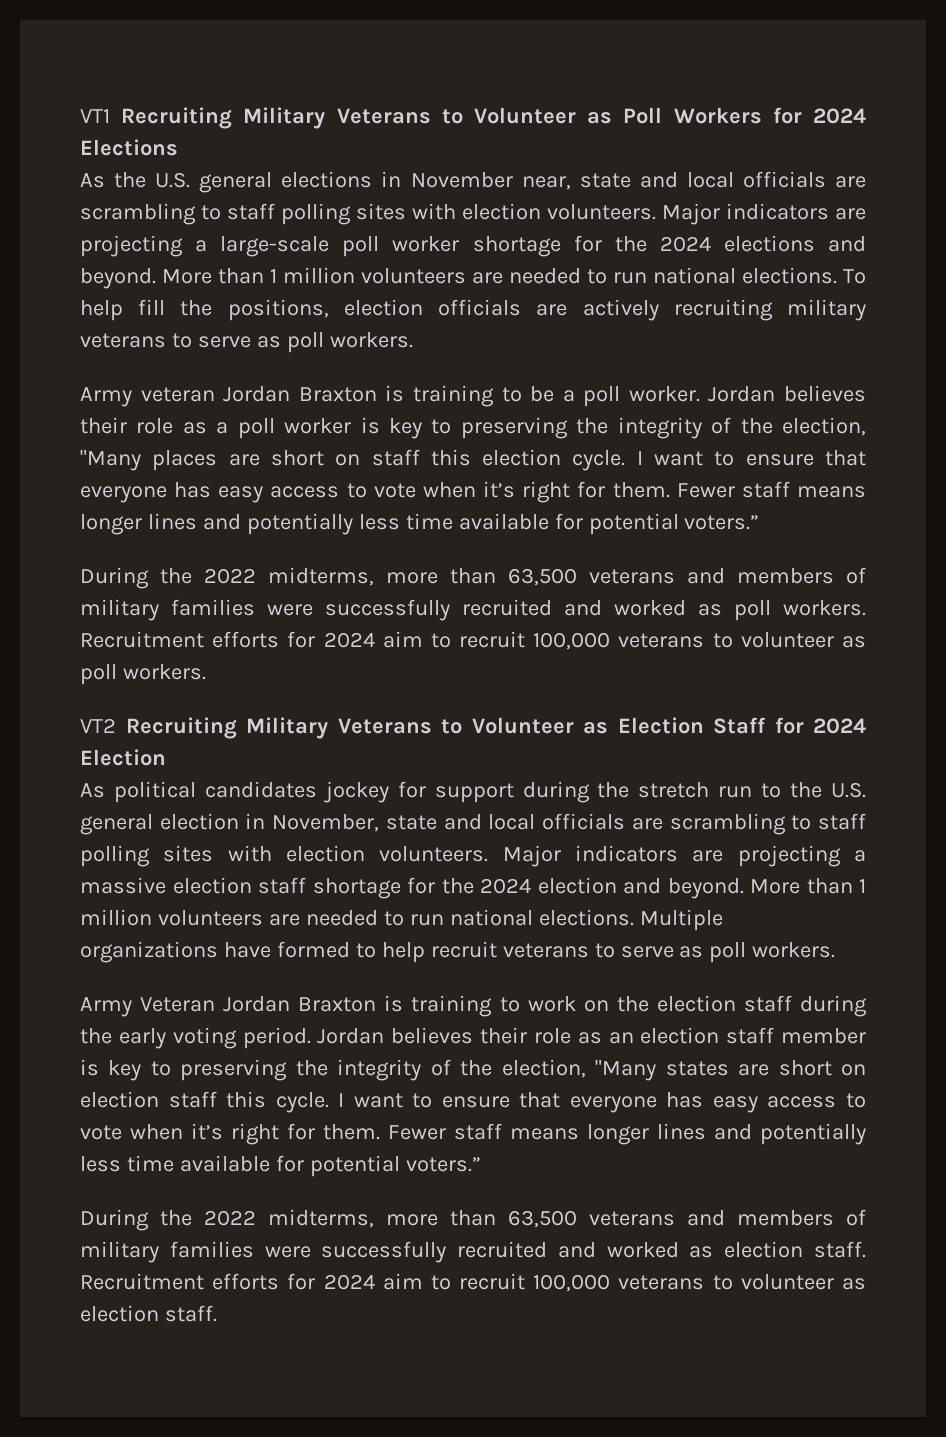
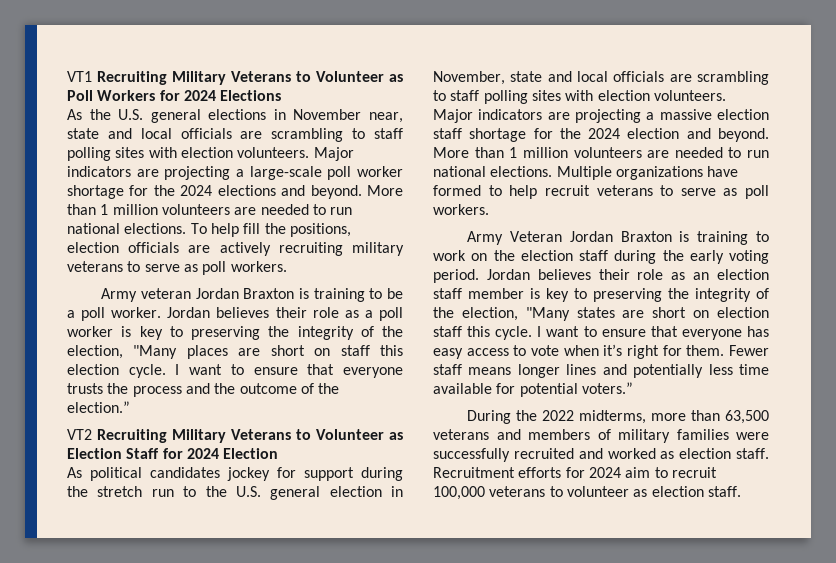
- Jordan believes their role as a poll worker is key to preserving the integrity of the election, "Many places are short on staff this election cycle. I want to ensure that everyone has easy access to vote when it’s right for them. Fewer staff means longer lines and potentially less time available for potential voters.”
- During the 2022 midterms, more than 63,500 veterans and members of military families were successfully recruited and worked as poll workers. Recruitment efforts for 2024 aim to recruit 100,000 veterans to volunteer as poll workers.
+ Jordan believes their role as a poll worker is key to preserving the integrity of the election, "Many places are short on staff this election cycle. I want to ensure that everyone trusts the process and the outcome of the election.”

